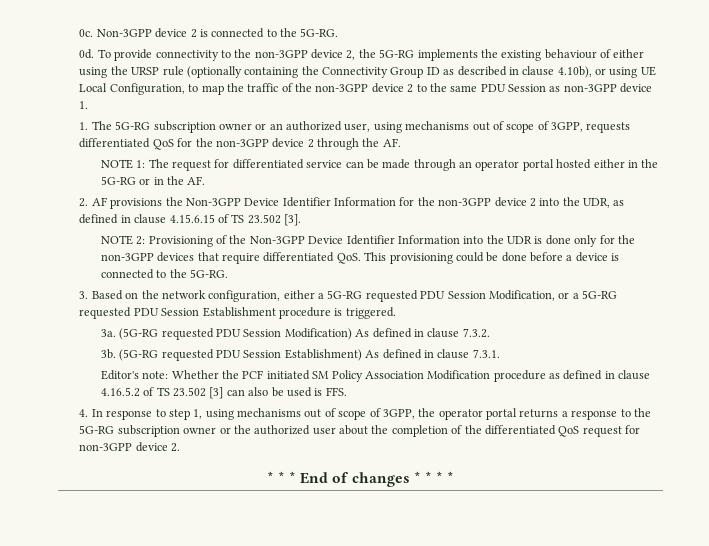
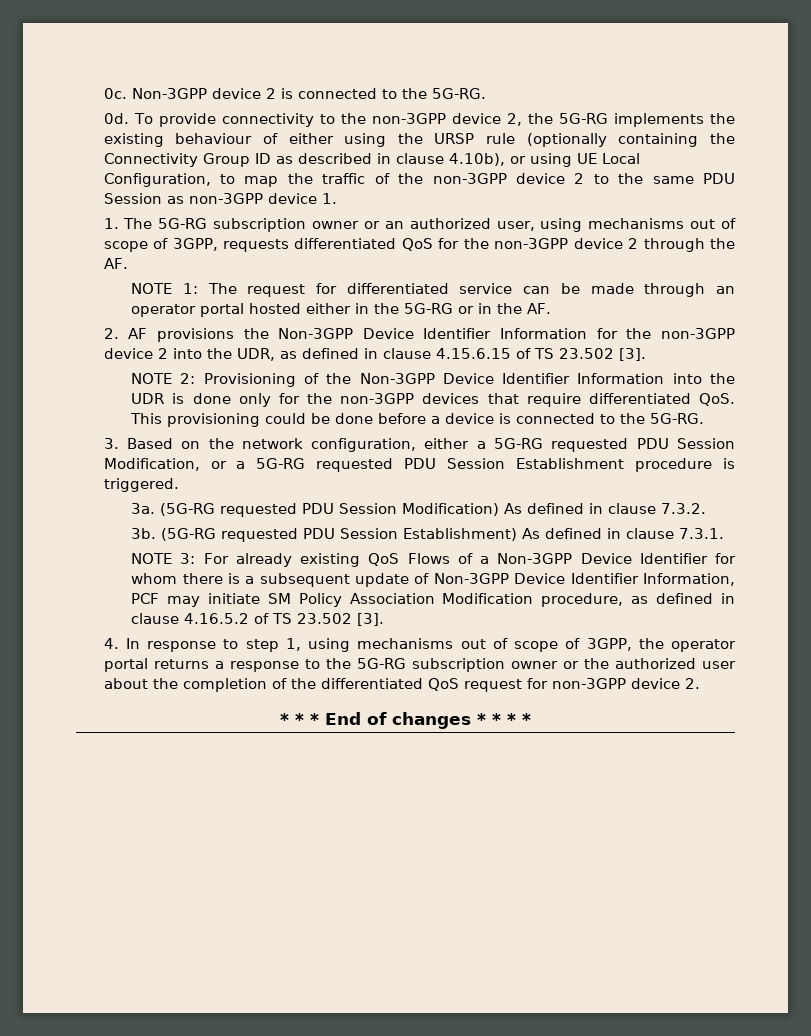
- Editor's note: Whether the PCF initiated SM Policy Association Modification procedure as defined in clause 4.16.5.2 of TS 23.502 [3] can also be used is FFS.
+ NOTE 3: For already existing QoS Flows of a Non-3GPP Device Identifier for whom there is a subsequent update of Non-3GPP Device Identifier Information, PCF may initiate SM Policy Association Modification procedure, as defined in clause 4.16.5.2 of TS 23.502 [3].

